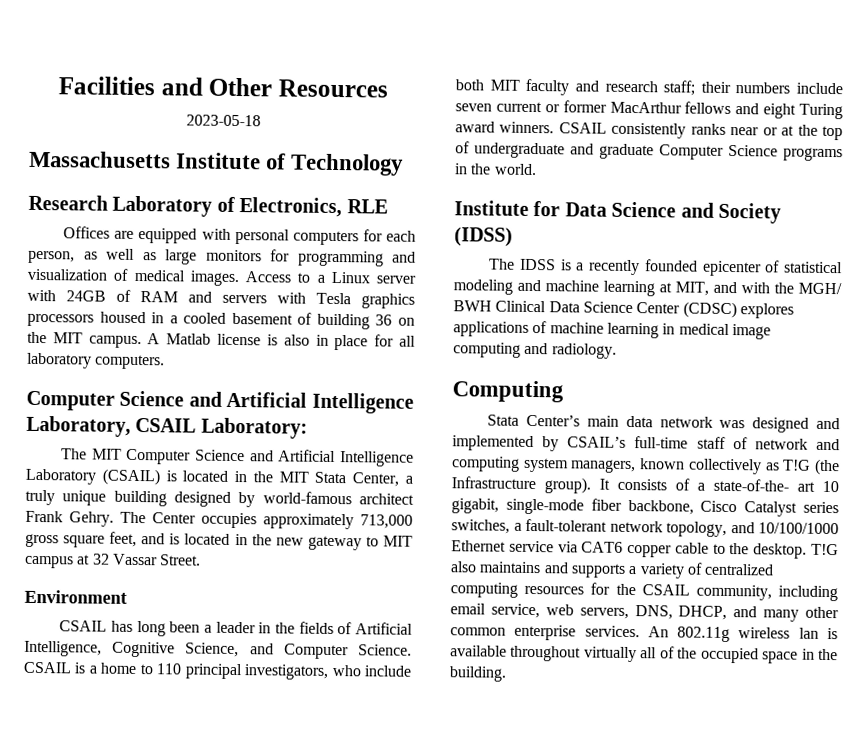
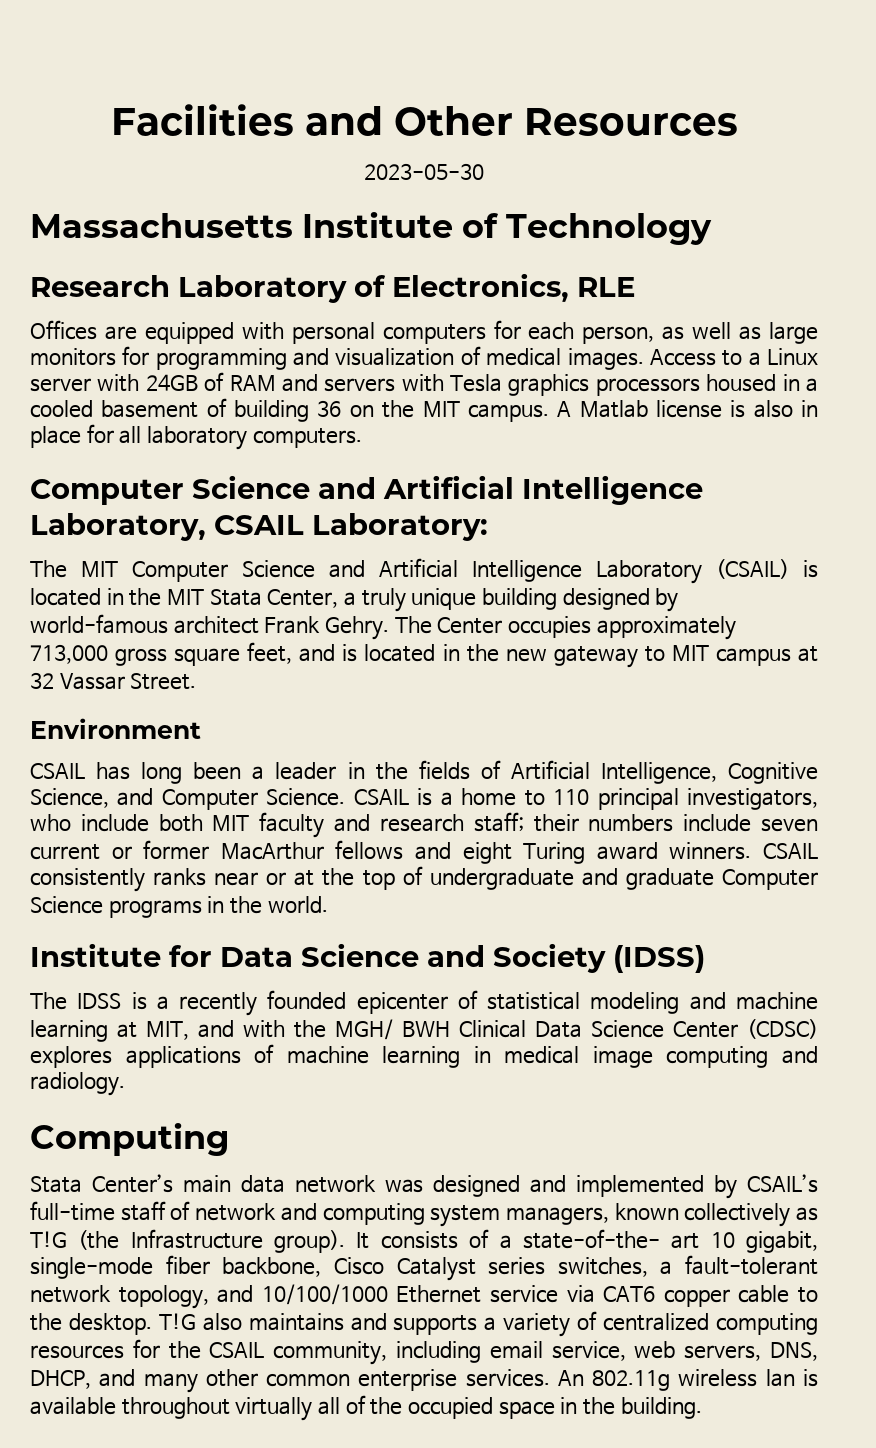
- 2023-05-18
+ 2023-05-30

